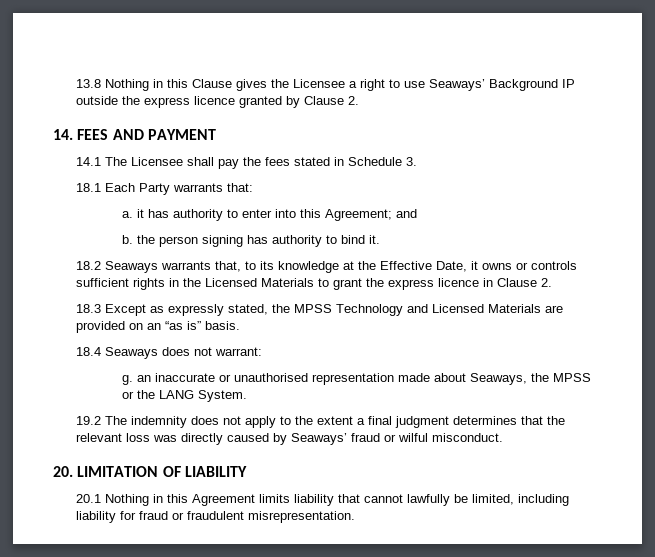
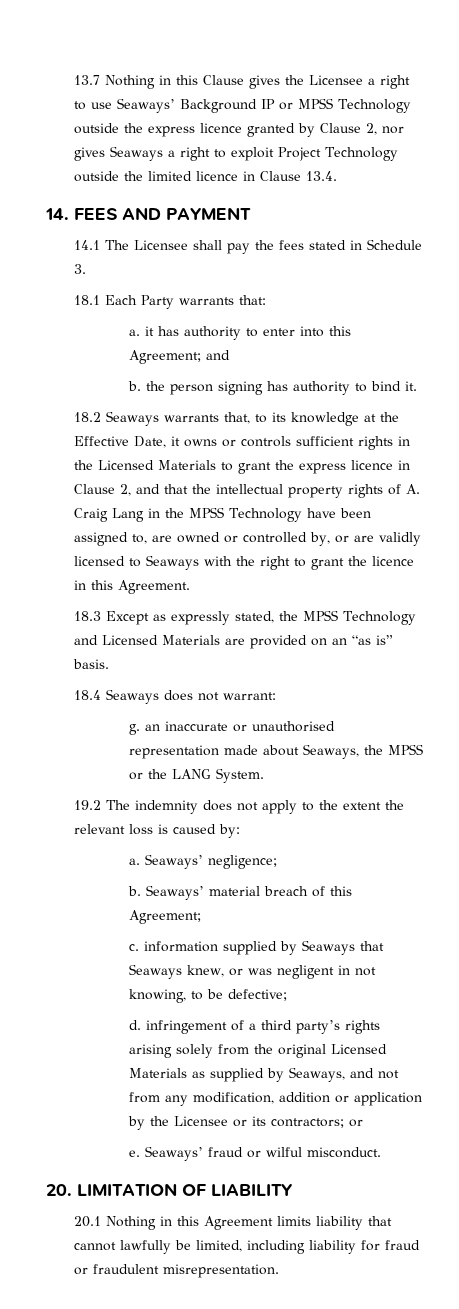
- 13.8 Nothing in this Clause gives the Licensee a right to use Seaways’ Background IP outside the express licence granted by Clause 2.
+ 13.7 Nothing in this Clause gives the Licensee a right to use Seaways’ Background IP or MPSS Technology outside the express licence granted by Clause 2, nor gives Seaways a right to exploit Project Technology outside the limited licence in Clause 13.4.
- 18.2 Seaways warrants that, to its knowledge at the Effective Date, it owns or controls sufficient rights in the Licensed Materials to grant the express licence in Clause 2.
+ 18.2 Seaways warrants that, to its knowledge at the Effective Date, it owns or controls sufficient rights in the Licensed Materials to grant the express licence in Clause 2, and that the intellectual property rights of A. Craig Lang in the MPSS Technology have been assigned to, are owned or controlled by, or are validly licensed to Seaways with the right to grant the licence in this Agreement.
- 19.2 The indemnity does not apply to the extent a final judgment determines that the relevant loss was directly caused by Seaways’ fraud or wilful misconduct.
+ 19.2 The indemnity does not apply to the extent the relevant loss is caused by:
+ a. Seaways’ negligence;
+ b. Seaways’ material breach of this Agreement;
+ c. information supplied by Seaways that Seaways knew, or was negligent in not knowing, to be defective;
+ d. infringement of a third party’s rights arising solely from the original Licensed Materials as supplied by Seaways, and not from any modification, addition or application by the Licensee or its contractors; or
+ e. Seaways’ fraud or wilful misconduct.

